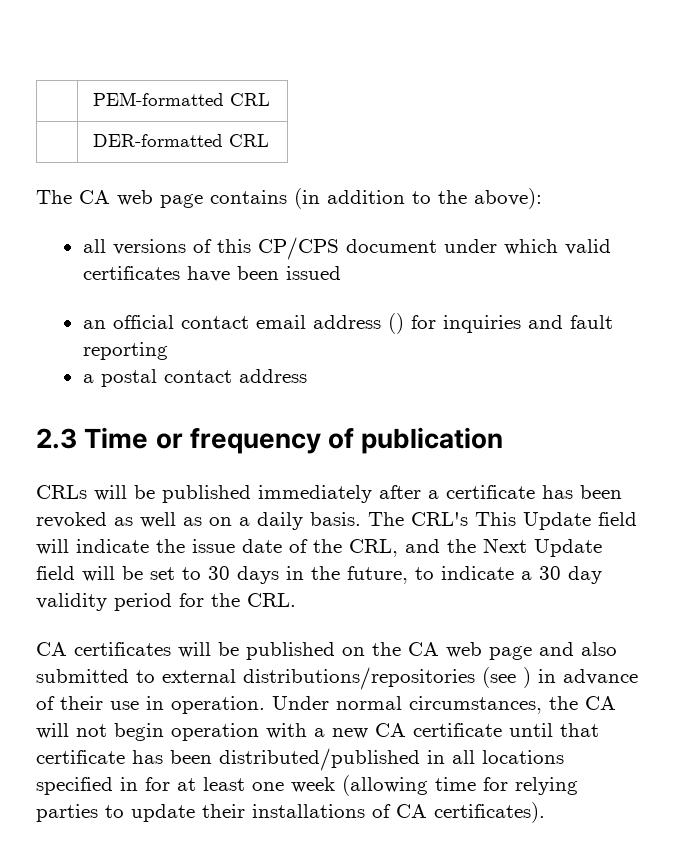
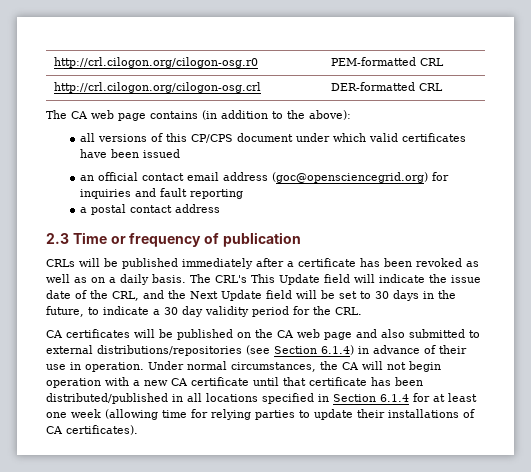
- | PEM-formatted CRL
+ http://crl.cilogon.org/cilogon-osg.r0 | PEM-formatted CRL
- | DER-formatted CRL
+ http://crl.cilogon.org/cilogon-osg.crl | DER-formatted CRL
- an official contact email address () for inquiries and fault reporting
+ an official contact email address (goc@opensciencegrid.org) for inquiries and fault reporting
- CA certificates will be published on the CA web page and also submitted to external distributions/repositories (see ) in advance of their use in operation.
+ CA certificates will be published on the CA web page and also submitted to external distributions/repositories (see Section 6.1.4) in advance of their use in operation.
- Under normal circumstances, the CA will not begin operation with a new CA certificate until that certificate has been distributed/published in all locations specified in for at least one week (allowing time for relying parties to update their installations of CA certificates).
+ Under normal circumstances, the CA will not begin operation with a new CA certificate until that certificate has been distributed/published in all locations specified in Section 6.1.4 for at least one week (allowing time for relying parties to update their installations of CA certificates).

